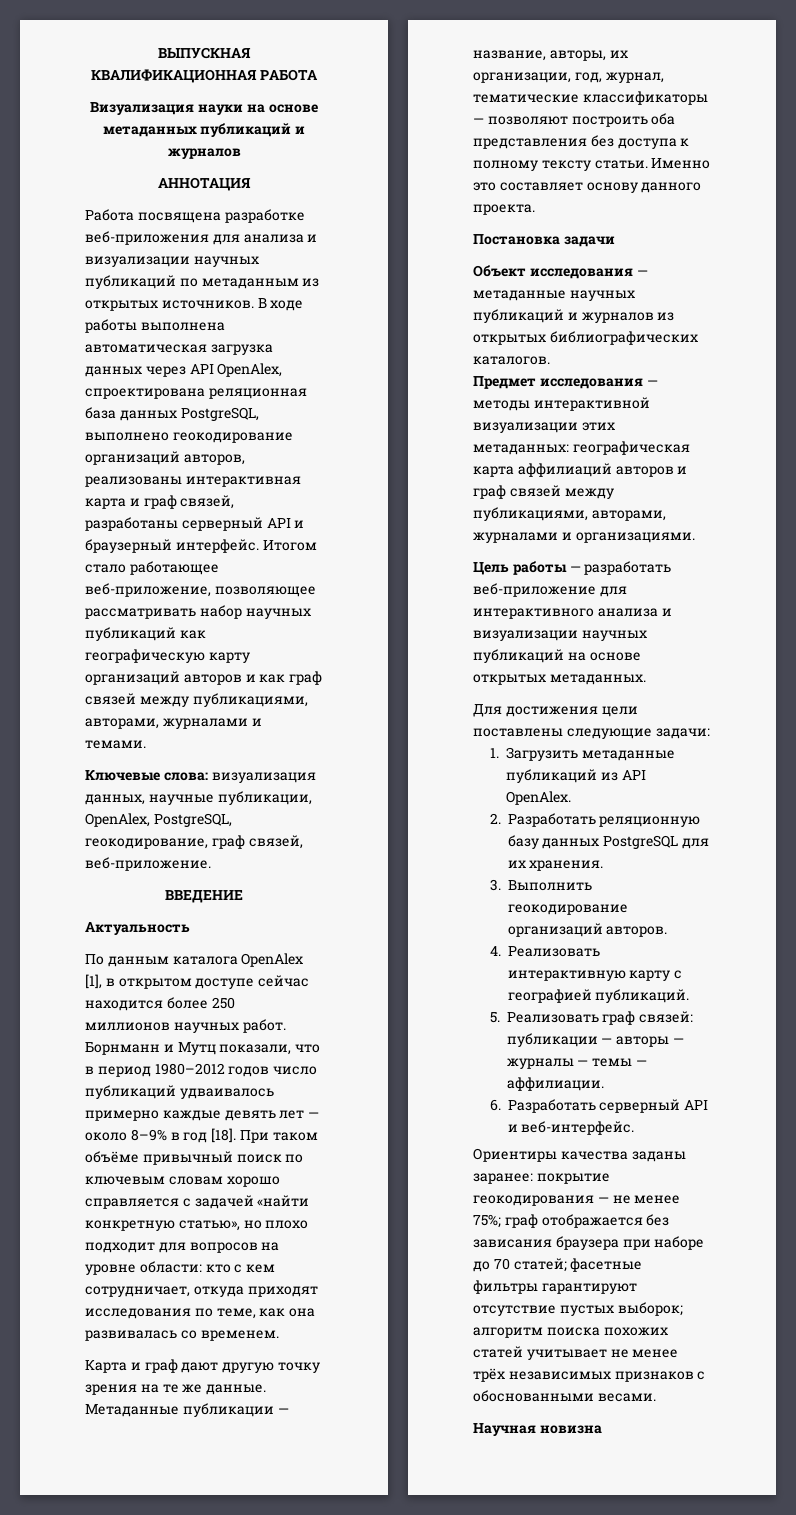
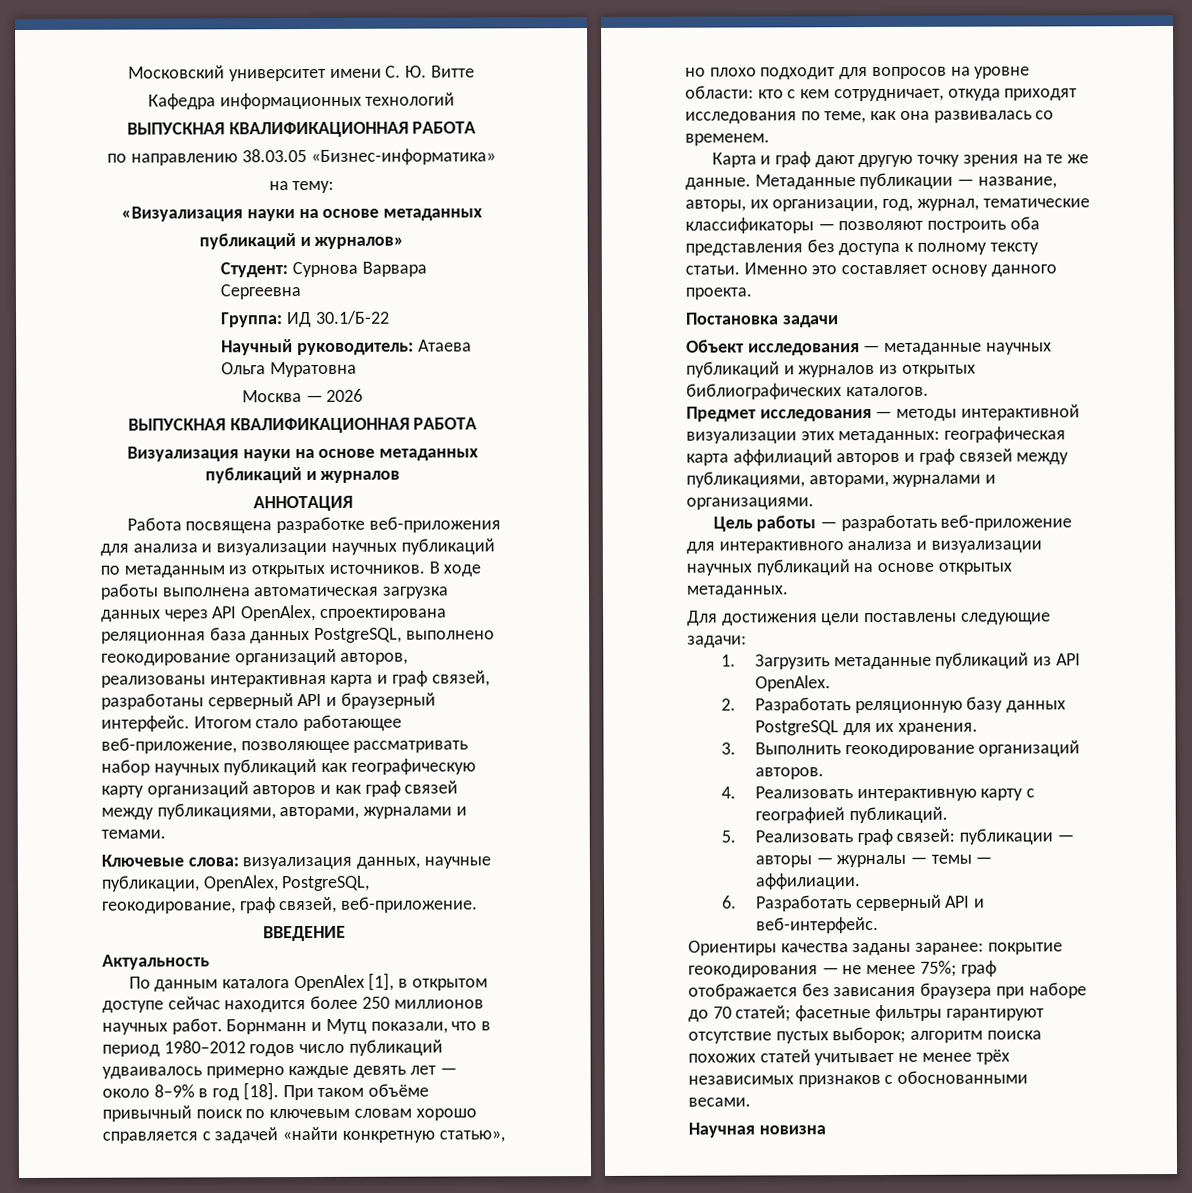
+ Московский университет имени С. Ю. Витте
+ Кафедра информационных технологий
+ ВЫПУСКНАЯ КВАЛИФИКАЦИОННАЯ РАБОТА
+ по направлению 38.03.05 «Бизнес-информатика»
+ на тему:
+ «Визуализация науки на основе метаданных
+ публикаций и журналов»
+ Студент: Сурнова Варвара Сергеевна
+ Группа: ИД 30.1/Б-22
+ Научный руководитель: Атаева Ольга Муратовна
+ Москва — 2026

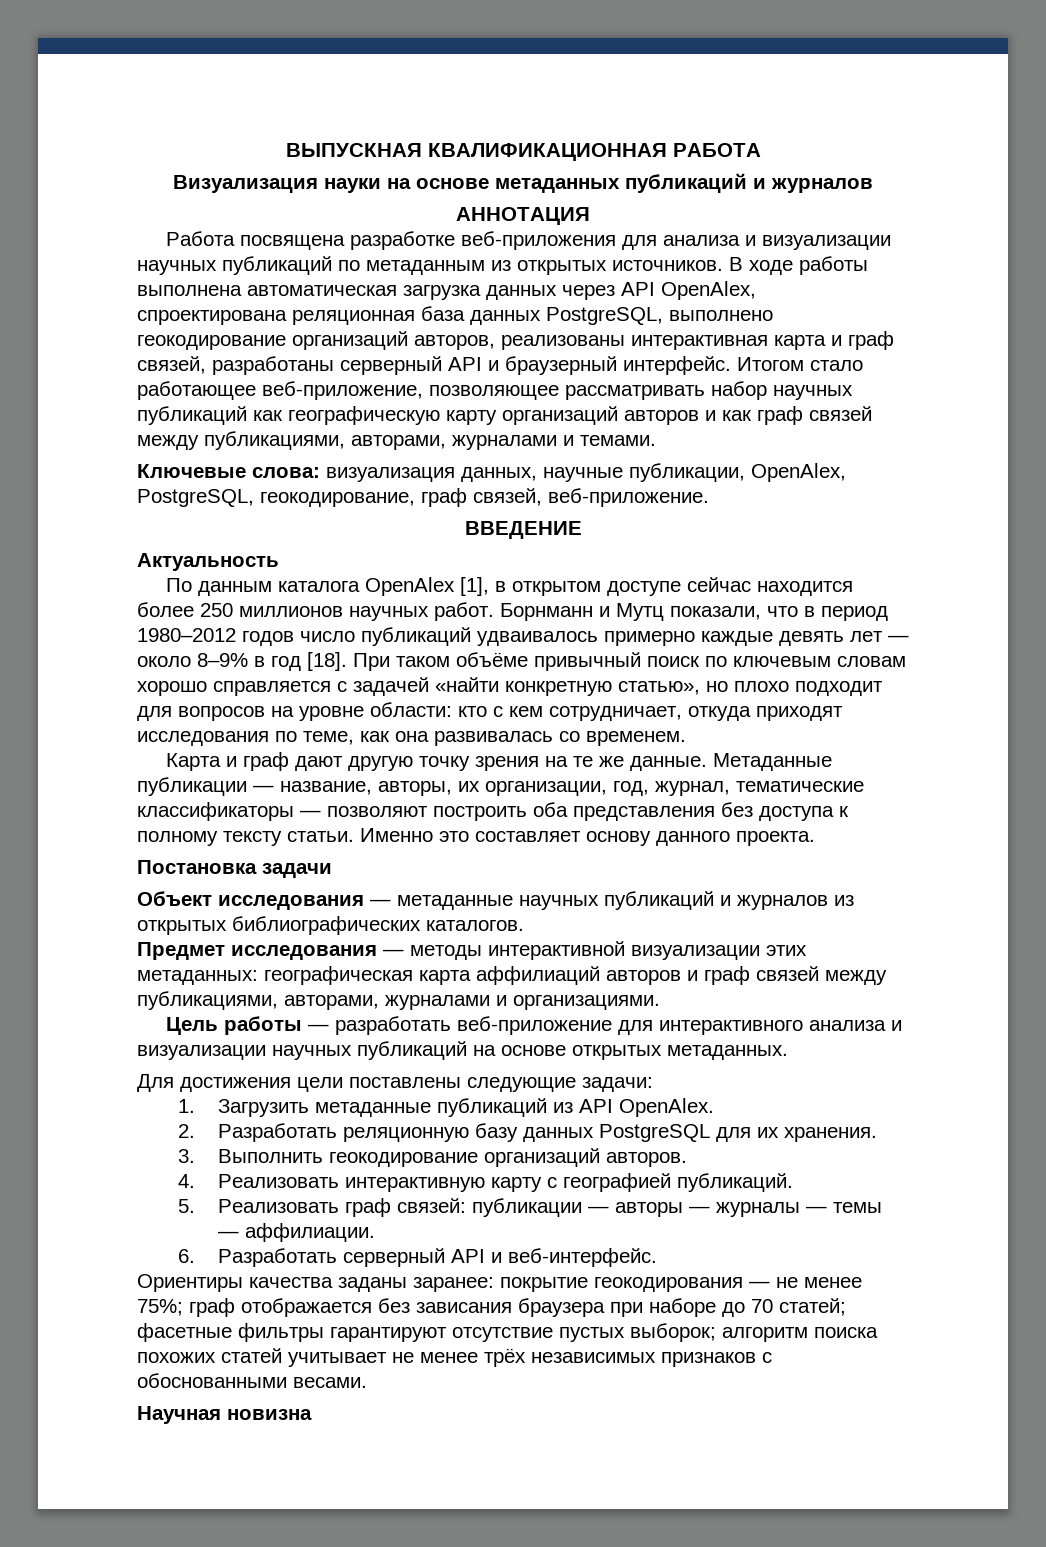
- Московский университет имени С. Ю. Витте
- Кафедра информационных технологий
- ВЫПУСКНАЯ КВАЛИФИКАЦИОННАЯ РАБОТА
- по направлению 38.03.05 «Бизнес-информатика»
- на тему:
- «Визуализация науки на основе метаданных
- публикаций и журналов»
- Студент: Сурнова Варвара Сергеевна
- Группа: ИД 30.1/Б-22
- Научный руководитель: Атаева Ольга Муратовна
- Москва — 2026

